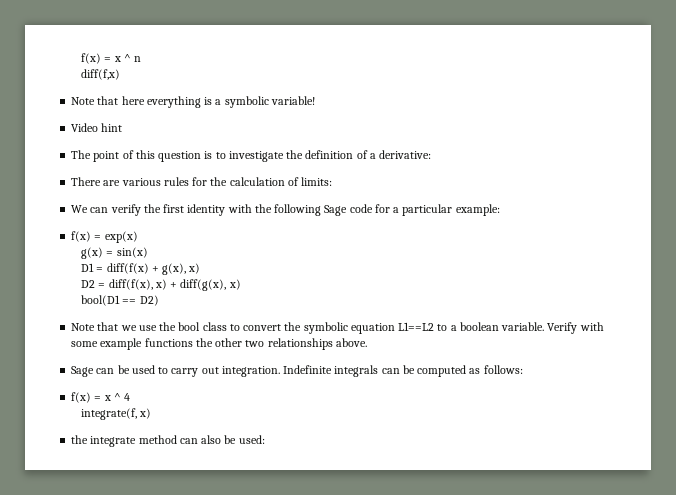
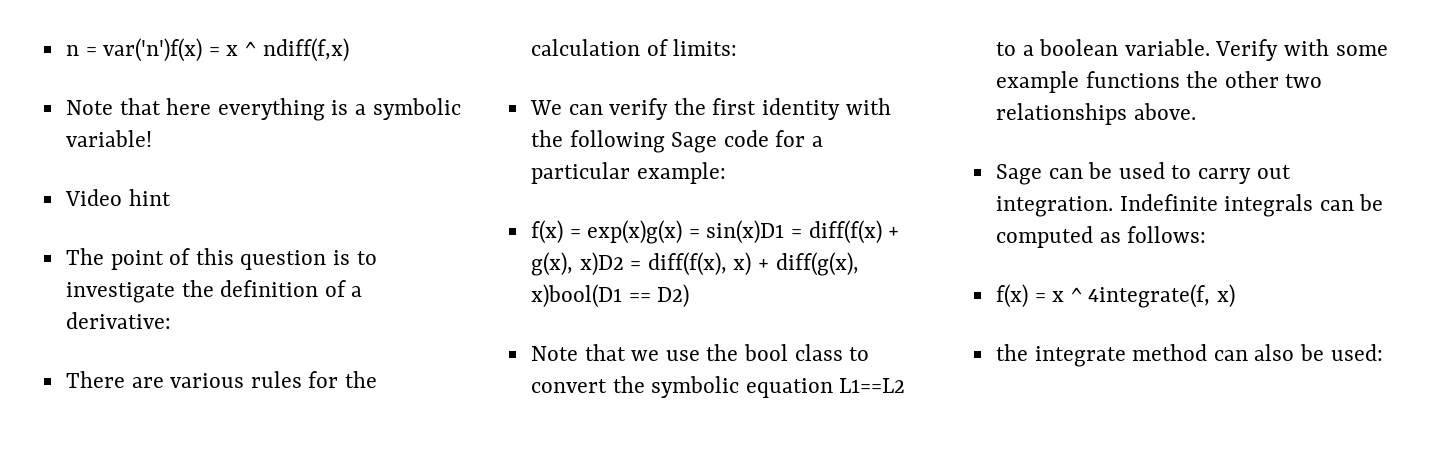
- f(x) = x ^ n
- diff(f,x)
+ n = var('n')f(x) = x ^ ndiff(f,x)
- f(x) = exp(x)
- g(x) = sin(x)
- D1 = diff(f(x) + g(x), x)
- D2 = diff(f(x), x) + diff(g(x), x)
- bool(D1 == D2)
+ f(x) = exp(x)g(x) = sin(x)D1 = diff(f(x) + g(x), x)D2 = diff(f(x), x) + diff(g(x), x)bool(D1 == D2)
- f(x) = x ^ 4
- integrate(f, x)
+ f(x) = x ^ 4integrate(f, x)

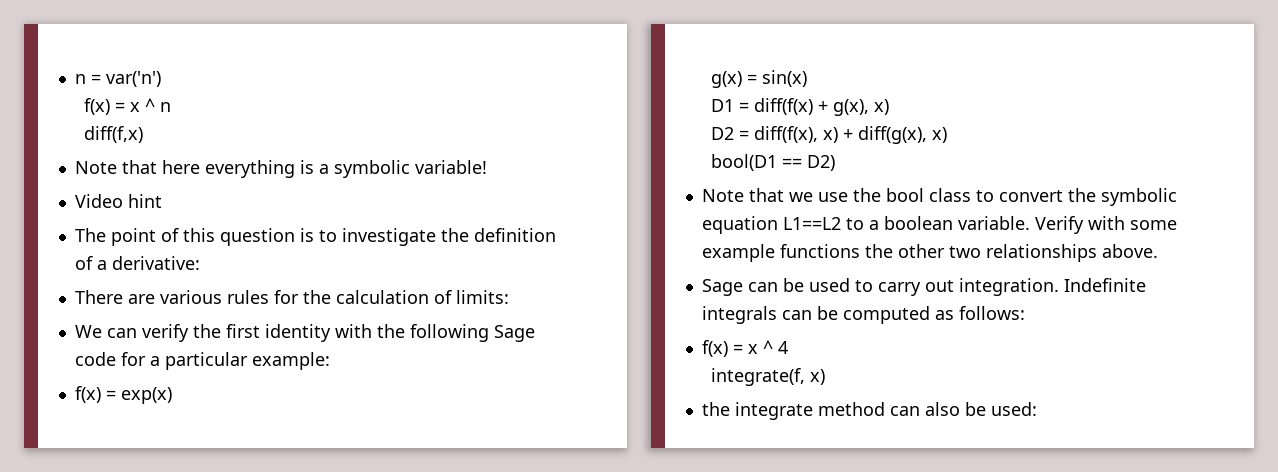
- n = var('n')f(x) = x ^ ndiff(f,x)
+ n = var('n')
+ f(x) = x ^ n
+ diff(f,x)
- f(x) = exp(x)g(x) = sin(x)D1 = diff(f(x) + g(x), x)D2 = diff(f(x), x) + diff(g(x), x)bool(D1 == D2)
+ f(x) = exp(x)
+ g(x) = sin(x)
+ D1 = diff(f(x) + g(x), x)
+ D2 = diff(f(x), x) + diff(g(x), x)
+ bool(D1 == D2)
- f(x) = x ^ 4integrate(f, x)
+ f(x) = x ^ 4
+ integrate(f, x)

